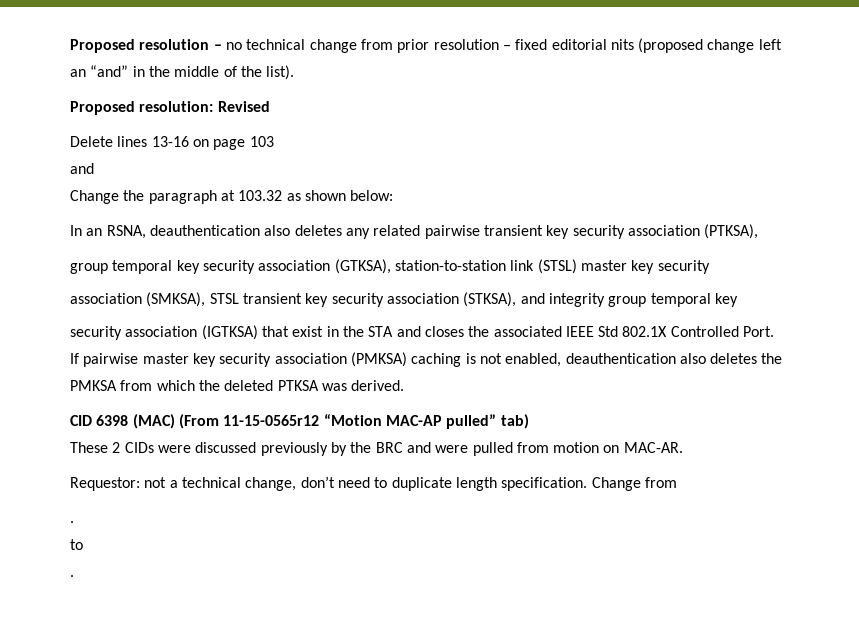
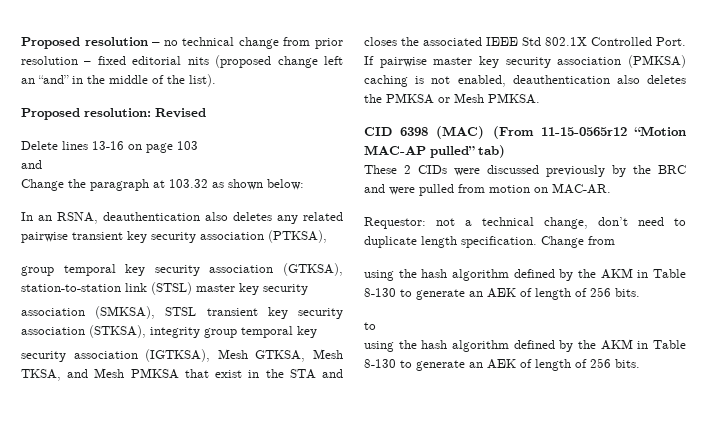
- association (SMKSA), STSL transient key security association (STKSA), and integrity group temporal key
+ association (SMKSA), STSL transient key security association (STKSA), integrity group temporal key
- security association (IGTKSA) that exist in the STA and closes the associated IEEE Std 802.1X Controlled Port.
+ security association (IGTKSA), Mesh GTKSA, Mesh TKSA, and Mesh PMKSA that exist in the STA and closes the associated IEEE Std 802.1X Controlled Port.
- If pairwise master key security association (PMKSA) caching is not enabled, deauthentication also deletes the PMKSA from which the deleted PTKSA was derived.
+ If pairwise master key security association (PMKSA) caching is not enabled, deauthentication also deletes the PMKSA or Mesh PMKSA.
  Change from
- .
+ using the hash algorithm defined by the AKM in Table 8-130 to generate an AEK of length of 256 bits.
  to
- .
+ using the hash algorithm defined by the AKM in Table 8-130 to generate an AEK of length of 256 bits.

